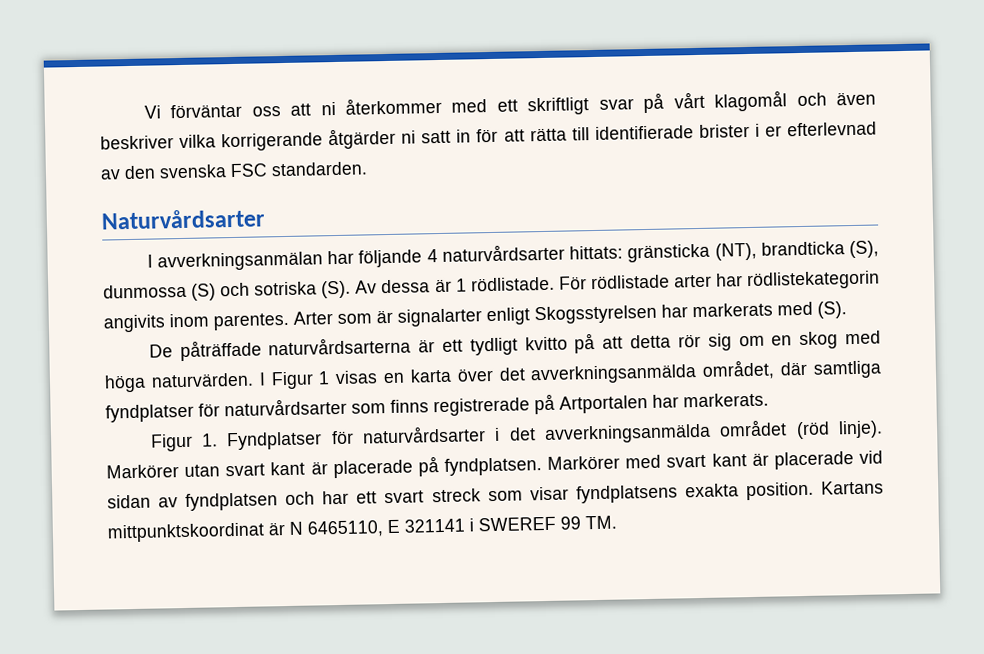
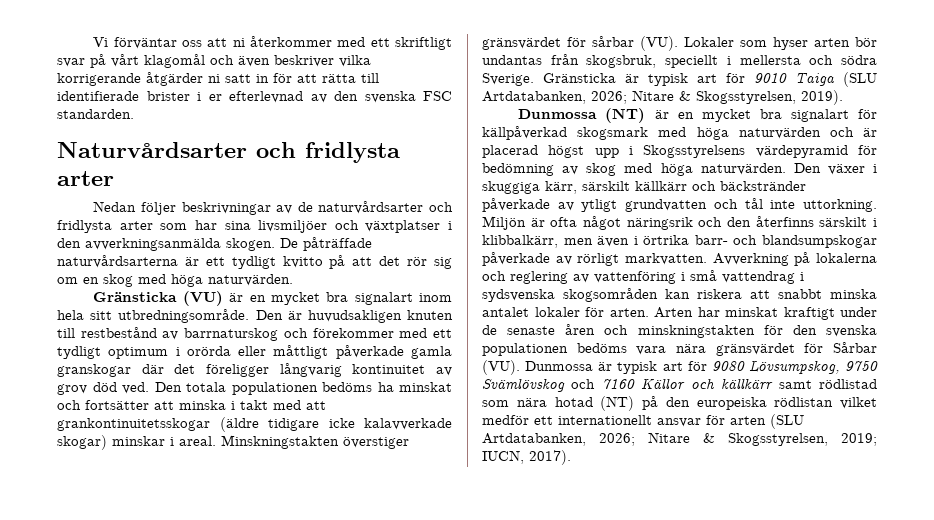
- Naturvårdsarter
- I avverkningsanmälan har följande 4 naturvårdsarter hittats: gränsticka (NT), brandticka (S), dunmossa (S) och sotriska (S). Av dessa är 1 rödlistade. För rödlistade arter har rödlistekategorin angivits inom parentes. Arter som är signalarter enligt Skogsstyrelsen har markerats med (S).
- De påträffade naturvårdsarterna är ett tydligt kvitto på att detta rör sig om en skog med höga naturvärden. I Figur 1 visas en karta över det avverkningsanmälda området, där samtliga fyndplatser för naturvårdsarter som finns registrerade på Artportalen har markerats.
- Figur 1. Fyndplatser för naturvårdsarter i det avverkningsanmälda området (röd linje). Markörer utan svart kant är placerade på fyndplatsen. Markörer med svart kant är placerade vid sidan av fyndplatsen och har ett svart streck som visar fyndplatsens exakta position. Kartans mittpunktskoordinat är N 6465110, E 321141 i SWEREF 99 TM.
+ Naturvårdsarter och fridlysta arter
+ Nedan följer beskrivningar av de naturvårdsarter och fridlysta arter som har sina livsmiljöer och växtplatser i den avverkningsanmälda skogen. De påträffade naturvårdsarterna är ett tydligt kvitto på att det rör sig om en skog med höga naturvärden.
+ Gränsticka (VU) är en mycket bra signalart inom hela sitt utbredningsområde. Den är huvudsakligen knuten till restbestånd av barrnaturskog och förekommer med ett tydligt optimum i orörda eller måttligt påverkade gamla granskogar där det föreligger långvarig kontinuitet av grov död ved. Den totala populationen bedöms ha minskat och fortsätter att minska i takt med att grankontinuitetsskogar (äldre tidigare icke kalavverkade skogar) minskar i areal. Minskningstakten överstiger gränsvärdet för sårbar (VU). Lokaler som hyser arten bör undantas från skogsbruk, speciellt i mellersta och södra Sverige. Gränsticka är typisk art för 9010 Taiga (SLU Artdatabanken, 2026; Nitare & Skogsstyrelsen, 2019).
+ Dunmossa (NT) är en mycket bra signalart för källpåverkad skogsmark med höga naturvärden och är placerad högst upp i Skogsstyrelsens värdepyramid för bedömning av skog med höga naturvärden. Den växer i skuggiga kärr, särskilt källkärr och bäckstränder påverkade av ytligt grundvatten och tål inte uttorkning. Miljön är ofta något näringsrik och den återfinns särskilt i klibbalkärr, men även i örtrika barr- och blandsumpskogar påverkade av rörligt markvatten. Avverkning på lokalerna och reglering av vattenföring i små vattendrag i sydsvenska skogsområden kan riskera att snabbt minska antalet lokaler för arten. Arten har minskat kraftigt under de senaste åren och minskningstakten för den svenska populationen bedöms vara nära gränsvärdet för Sårbar (VU). Dunmossa är typisk art för 9080 Lövsumpskog, 9750 Svämlövskog och 7160 Källor och källkärr samt rödlistad som nära hotad (NT) på den europeiska rödlistan vilket medför ett internationellt ansvar för arten (SLU Artdatabanken, 2026; Nitare & Skogsstyrelsen, 2019; IUCN, 2017).

